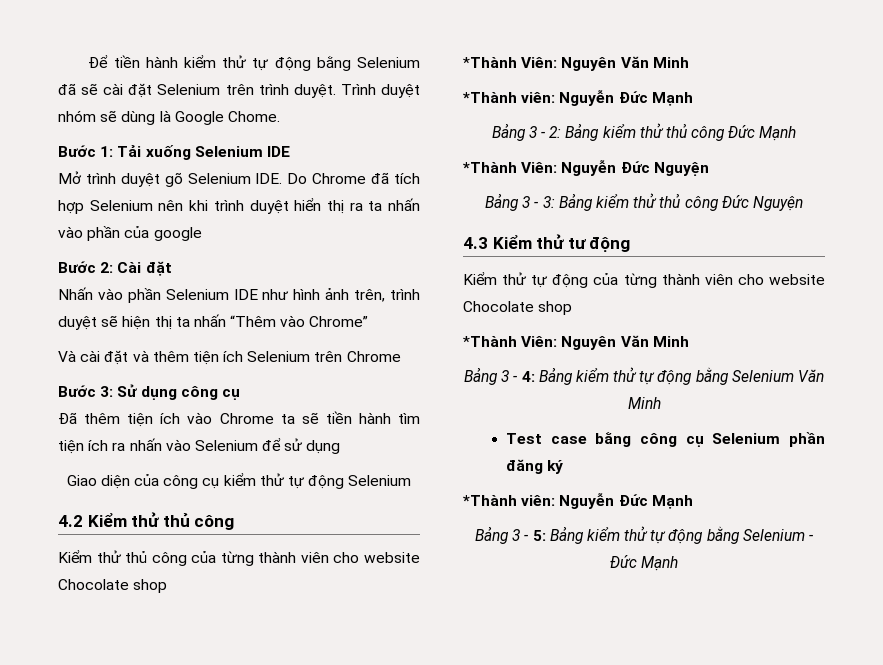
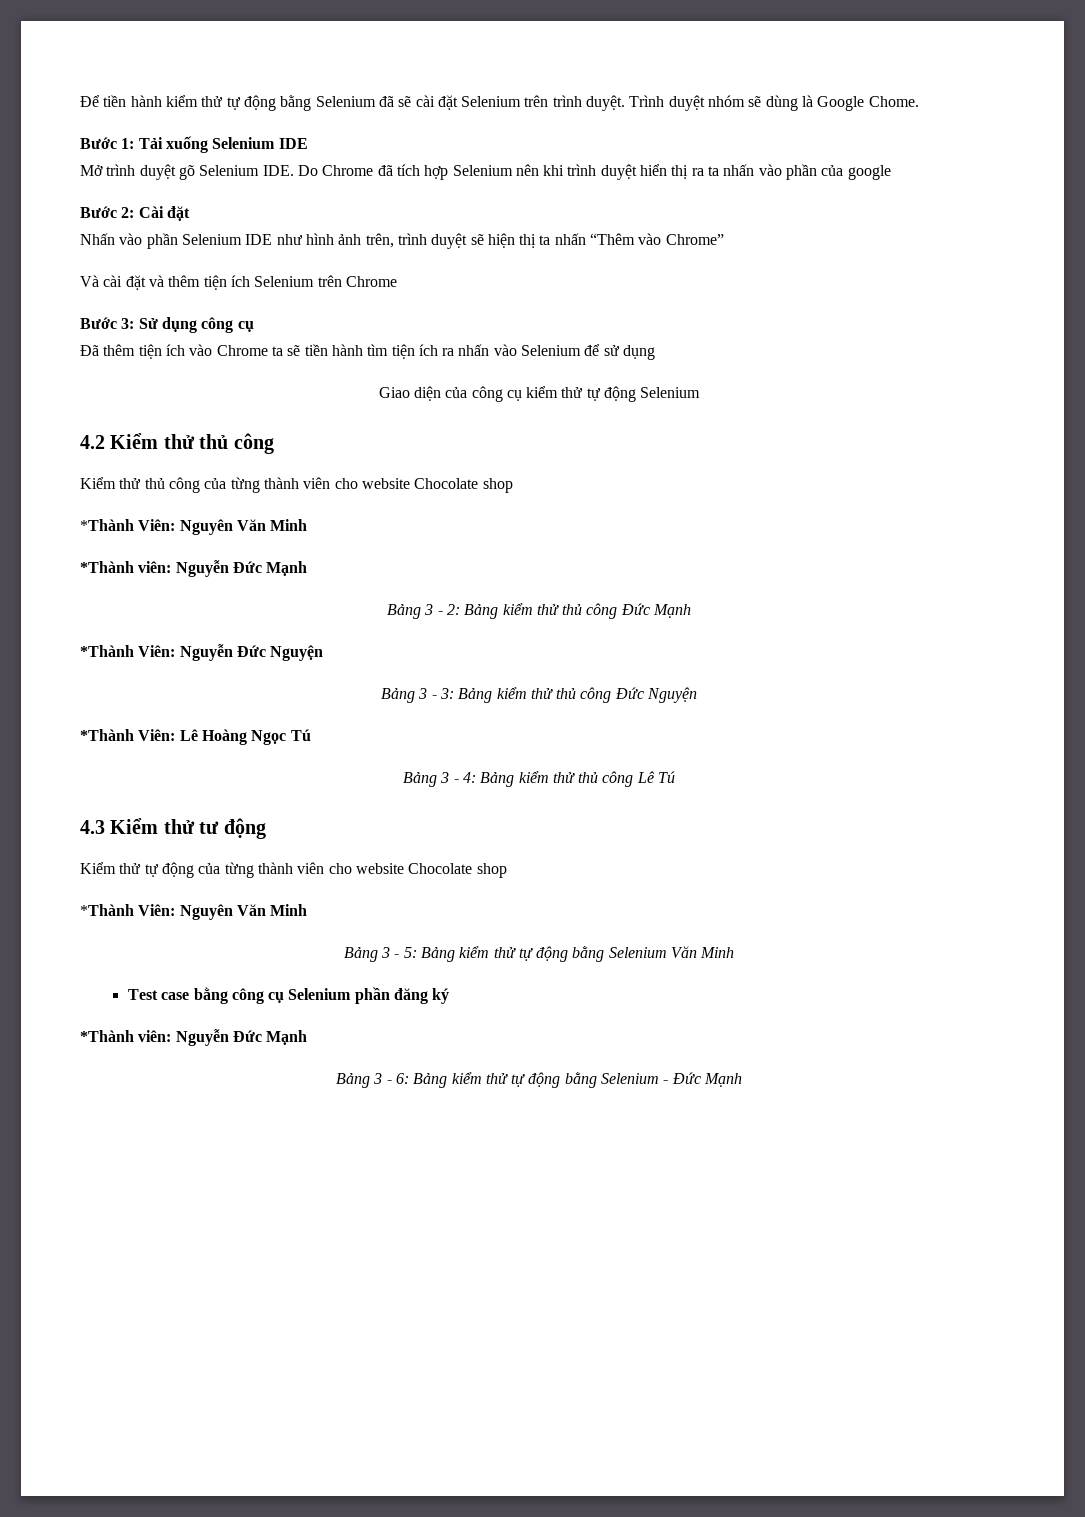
+ *Thành Viên: Lê Hoàng Ngọc Tú
+ Bảng 3 - 4: Bảng kiểm thử thủ công Lê Tú
- Bảng 3 - 4: Bảng kiểm thử tự động bằng Selenium Văn Minh
+ Bảng 3 - 5: Bảng kiểm thử tự động bằng Selenium Văn Minh
- Bảng 3 - 5: Bảng kiểm thử tự động bằng Selenium - Đức Mạnh
+ Bảng 3 - 6: Bảng kiểm thử tự động bằng Selenium - Đức Mạnh

